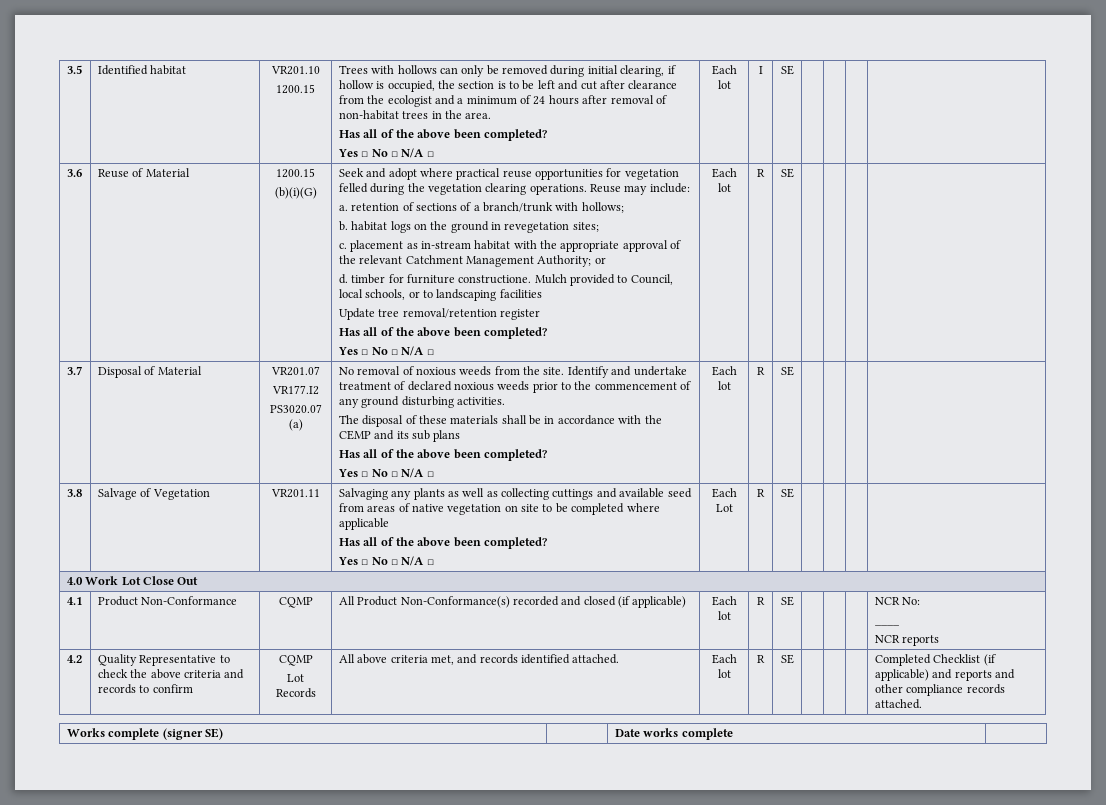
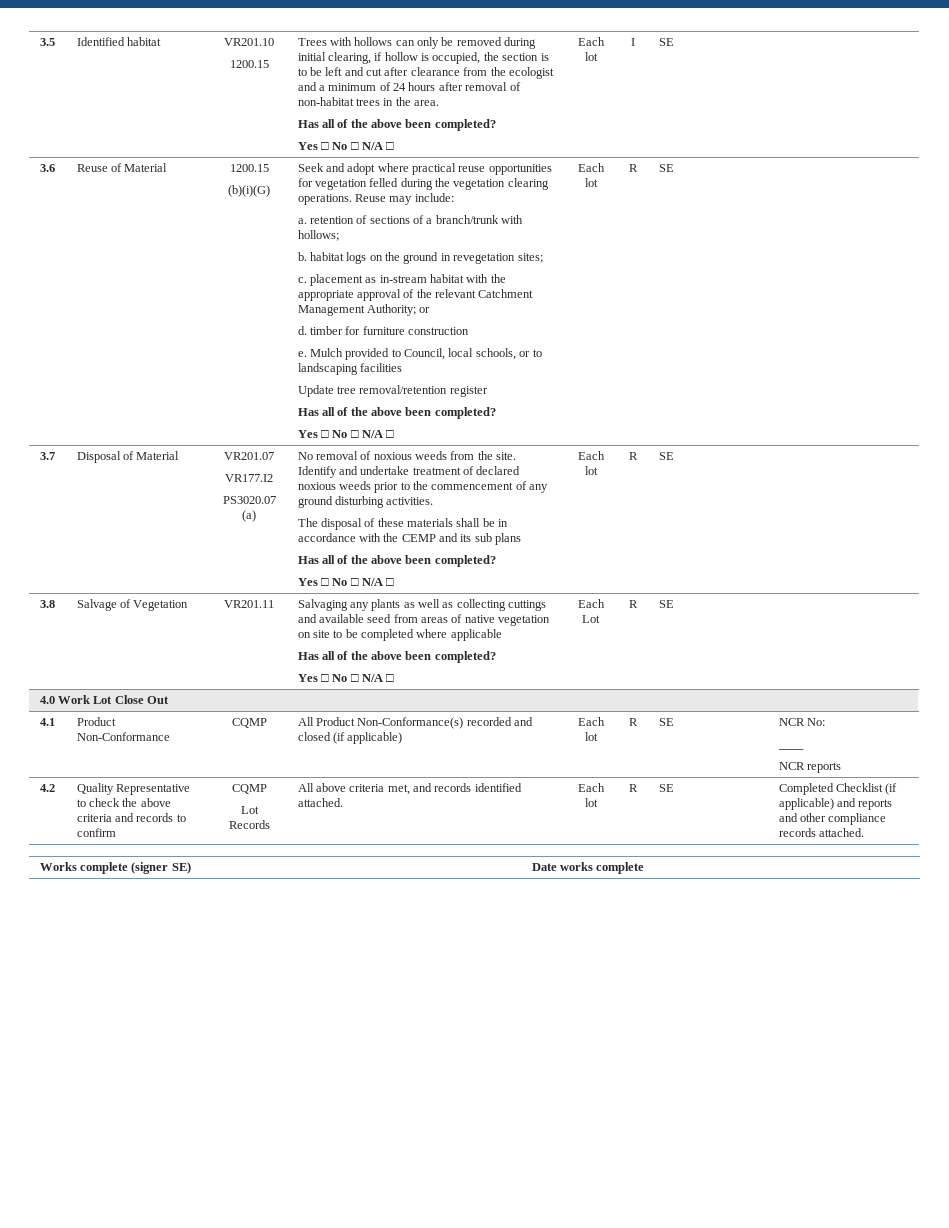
- d. timber for furniture constructione.
+ d. timber for furniture construction
+ e.

